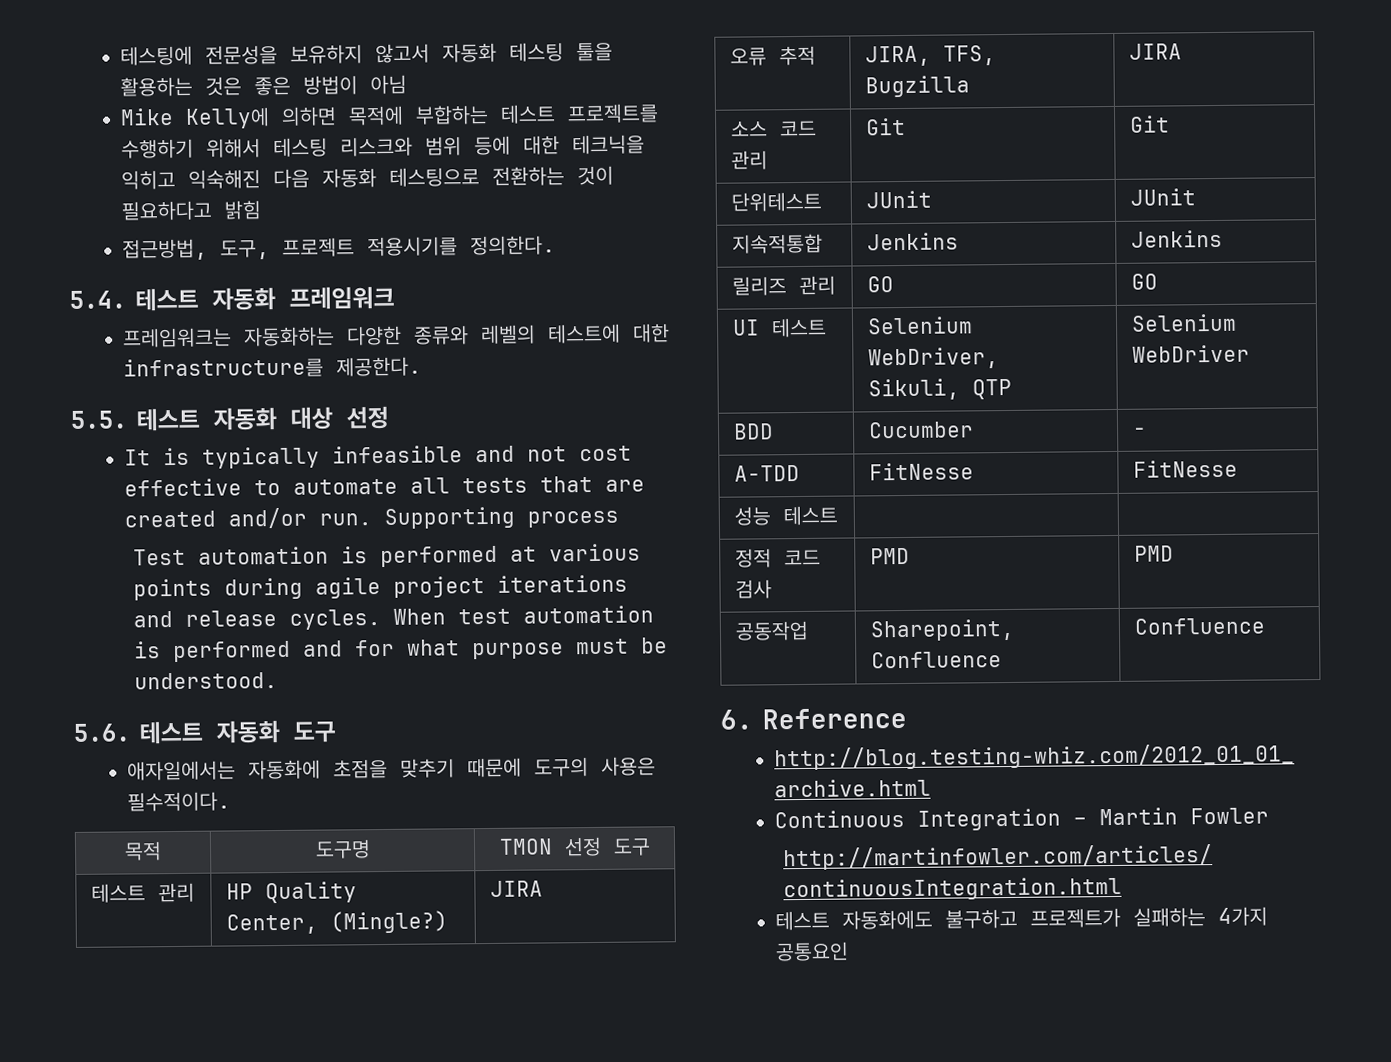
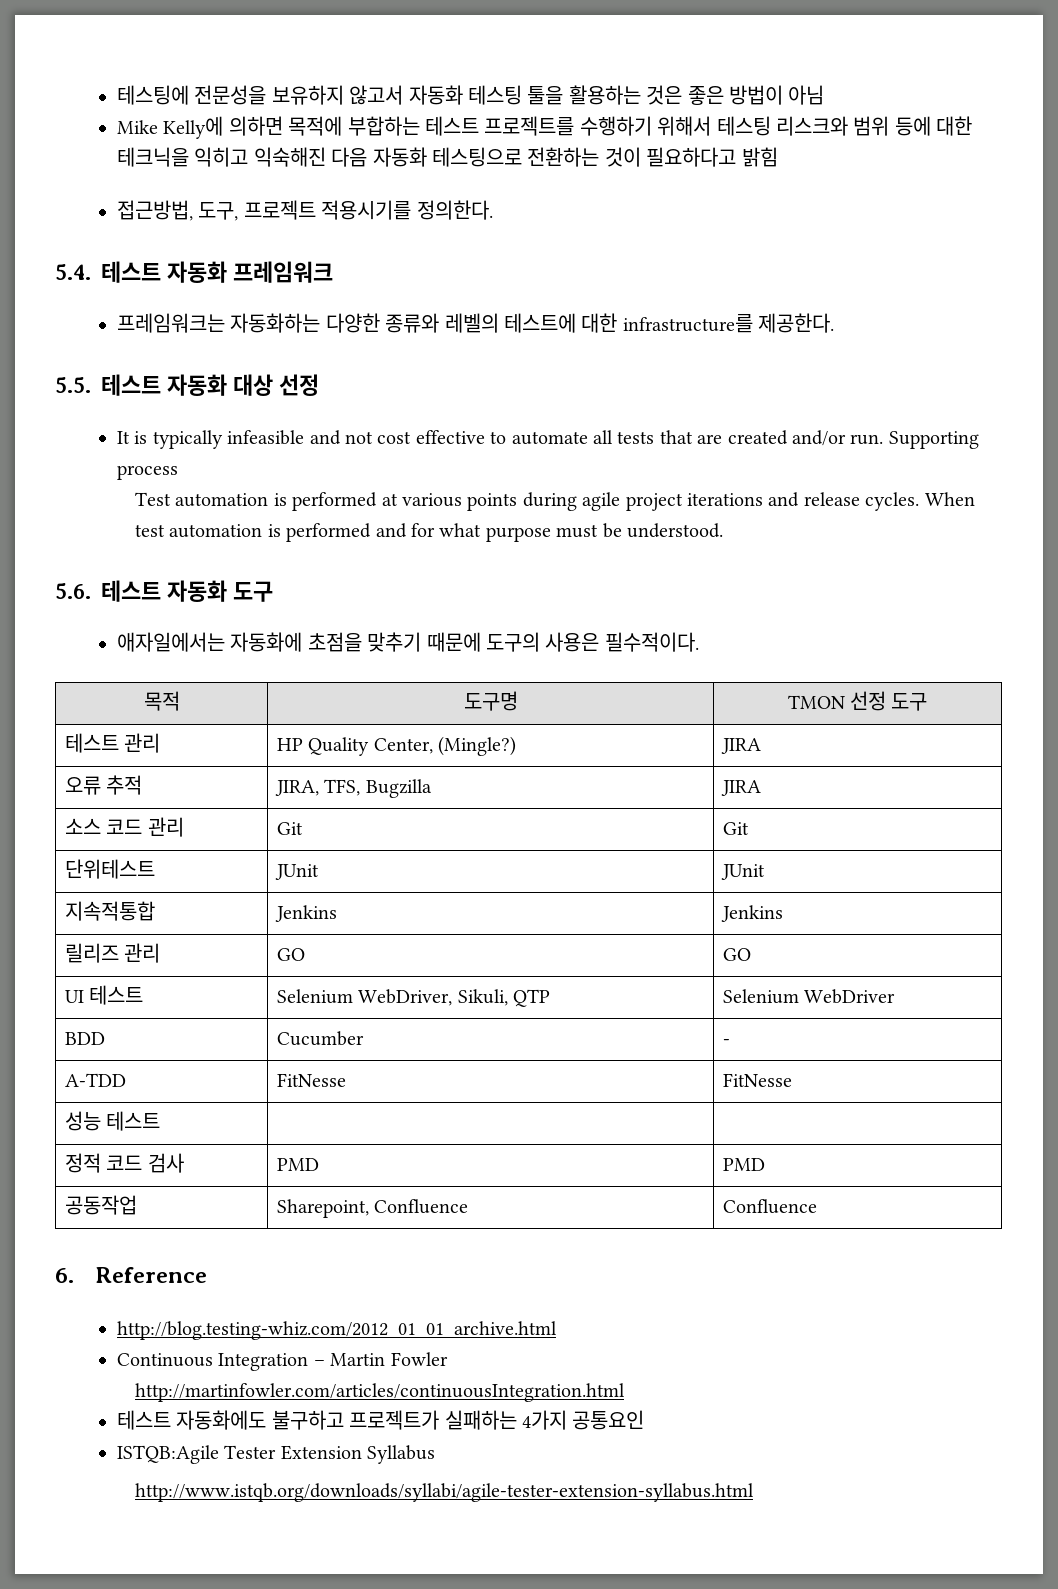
+ ISTQB:Agile Tester Extension Syllabus
+ http://www.istqb.org/downloads/syllabi/agile-tester-extension-syllabus.html

